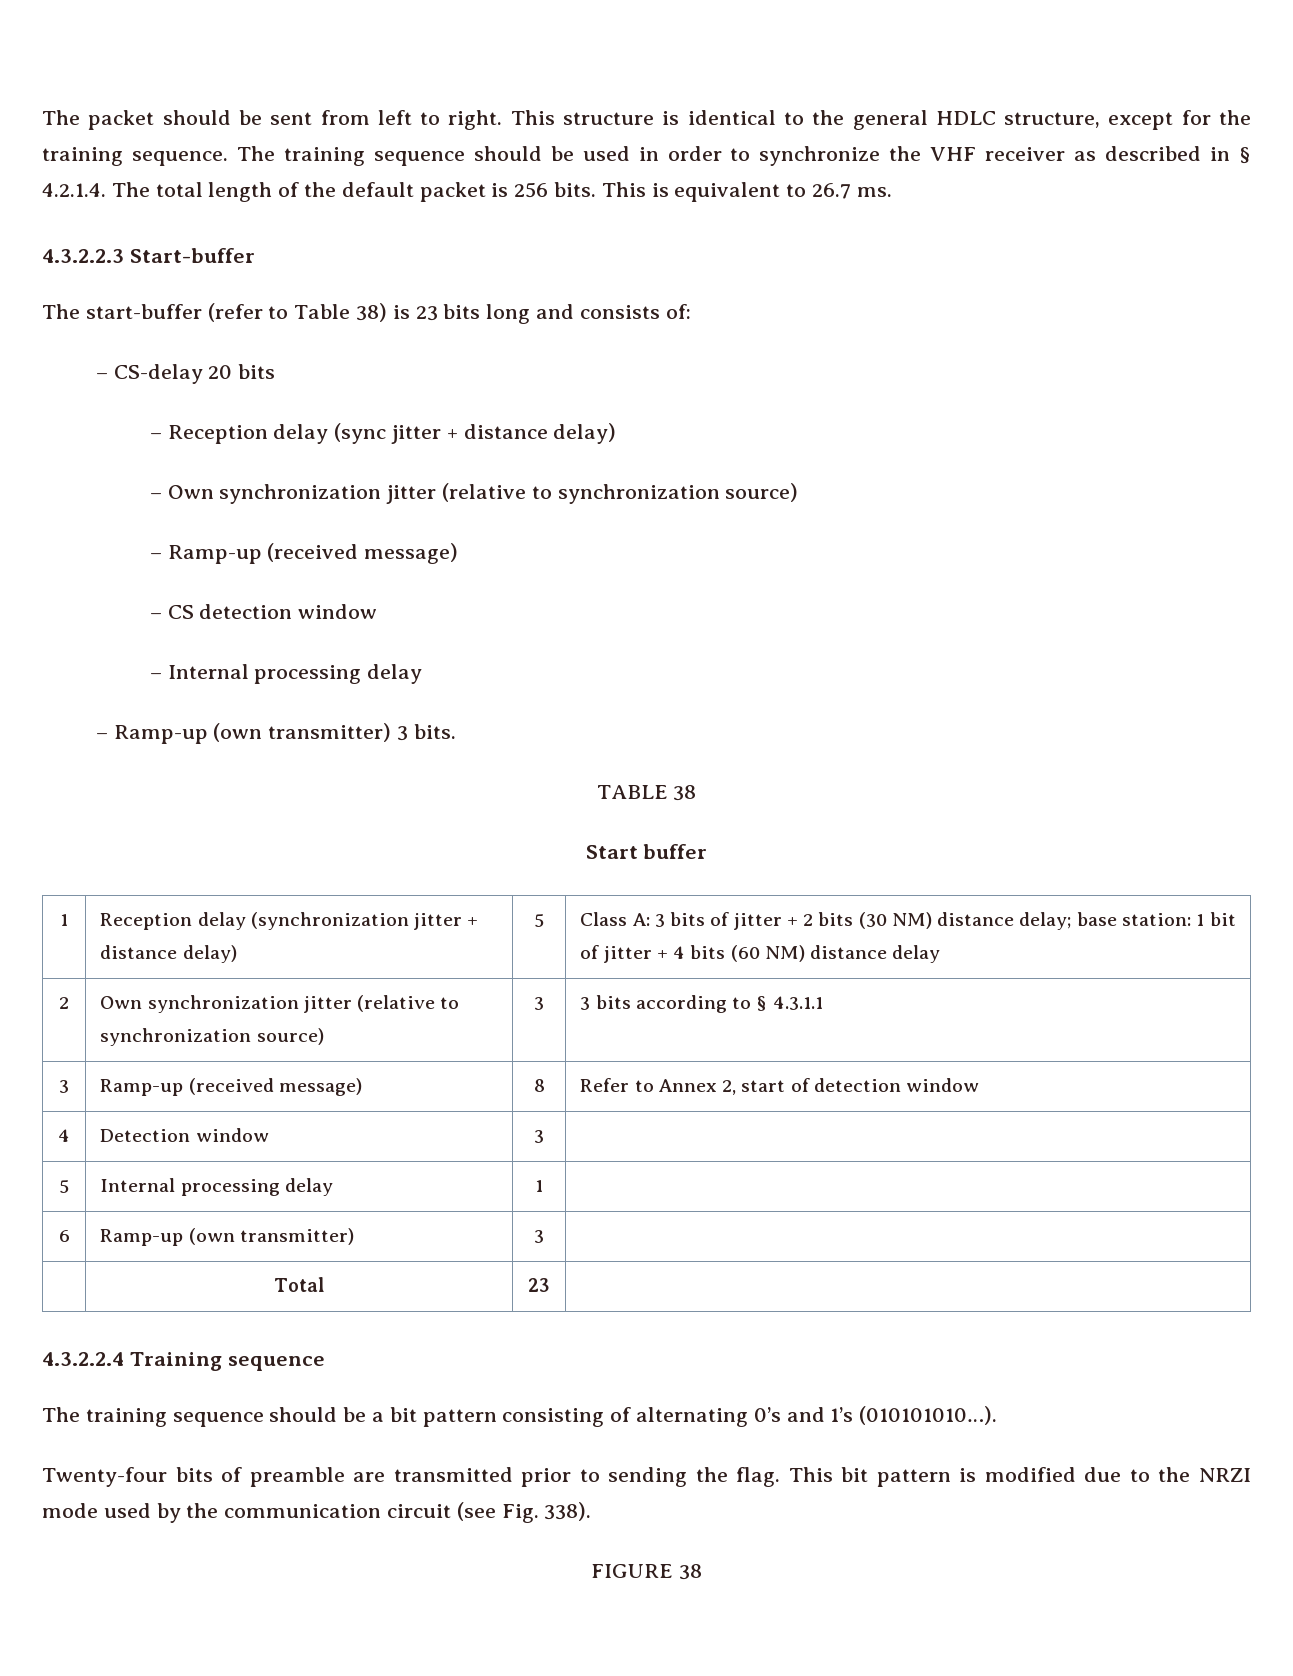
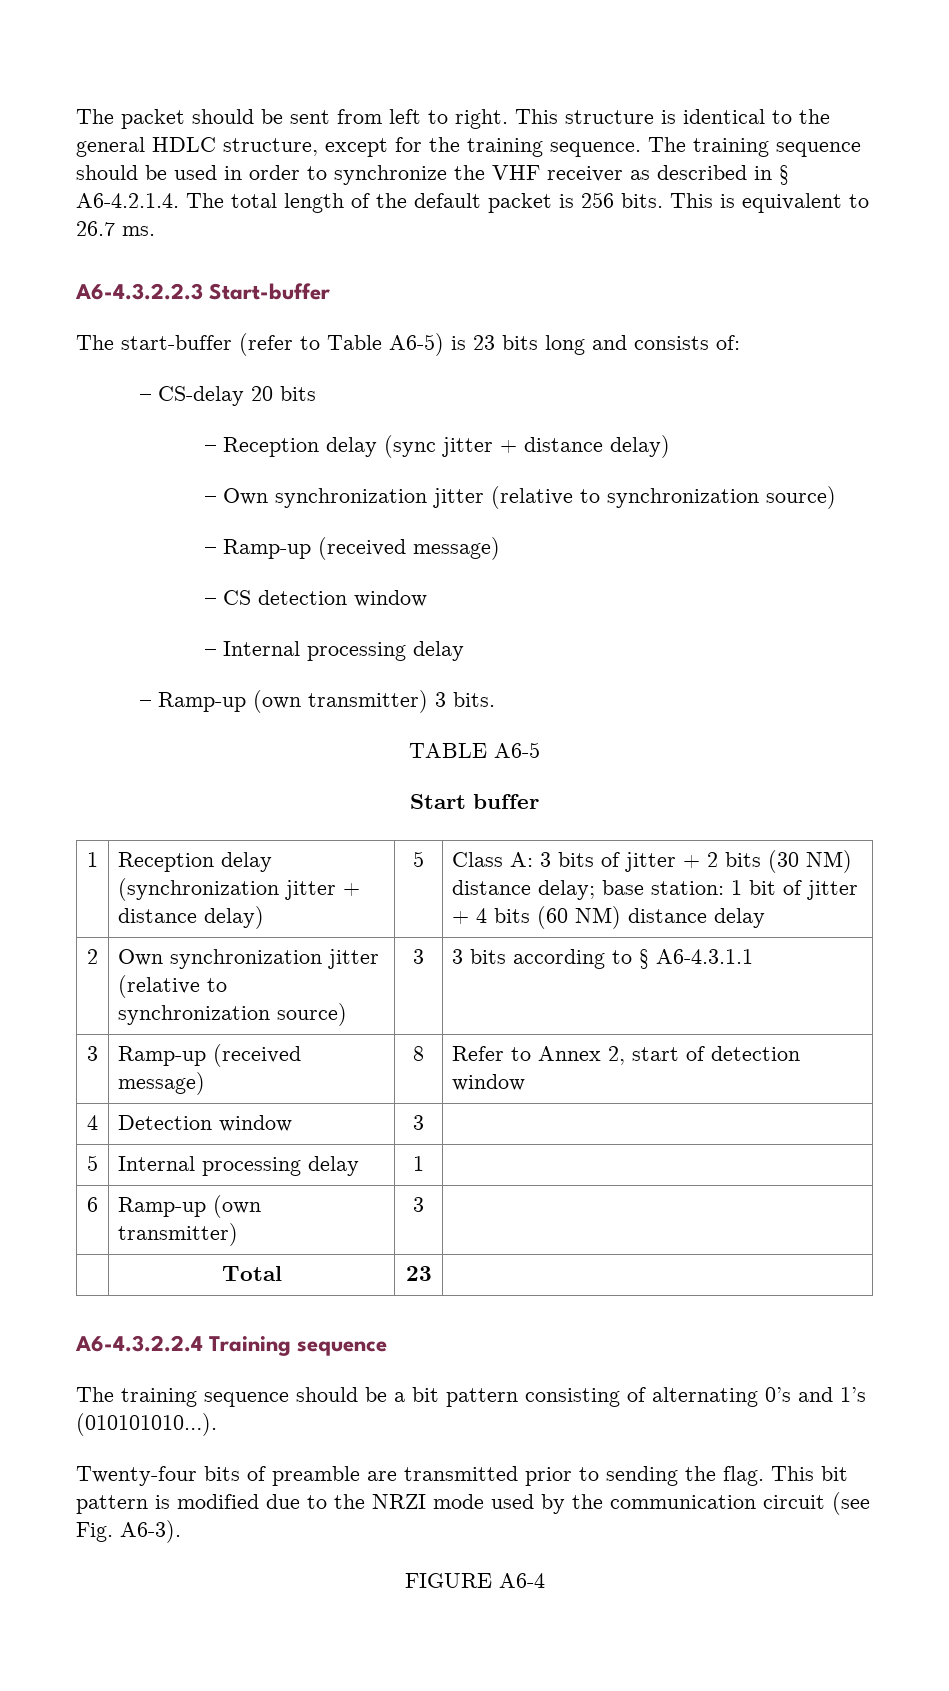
- The training sequence should be used in order to synchronize the VHF receiver as described in § 4.2.1.4. The total length of the default packet is 256 bits.
+ The training sequence should be used in order to synchronize the VHF receiver as described in § A6-4.2.1.4. The total length of the default packet is 256 bits.
- 4.3.2.2.3 Start-buffer
+ A6-4.3.2.2.3 Start-buffer
- The start-buffer (refer to Table 38) is 23 bits long and consists of:
+ The start-buffer (refer to Table A6-5) is 23 bits long and consists of:
- TABLE 38
+ TABLE A6-5
- 2 | Own synchronization jitter (relative to synchronization source) | 3 | 3 bits according to § 4.3.1.1
+ 2 | Own synchronization jitter (relative to synchronization source) | 3 | 3 bits according to § A6-4.3.1.1
- 4.3.2.2.4 Training sequence
+ A6-4.3.2.2.4 Training sequence
- This bit pattern is modified due to the NRZI mode used by the communication circuit (see Fig. 338).
+ This bit pattern is modified due to the NRZI mode used by the communication circuit (see Fig. A6-3).
- FIGURE 38
+ FIGURE A6-4

